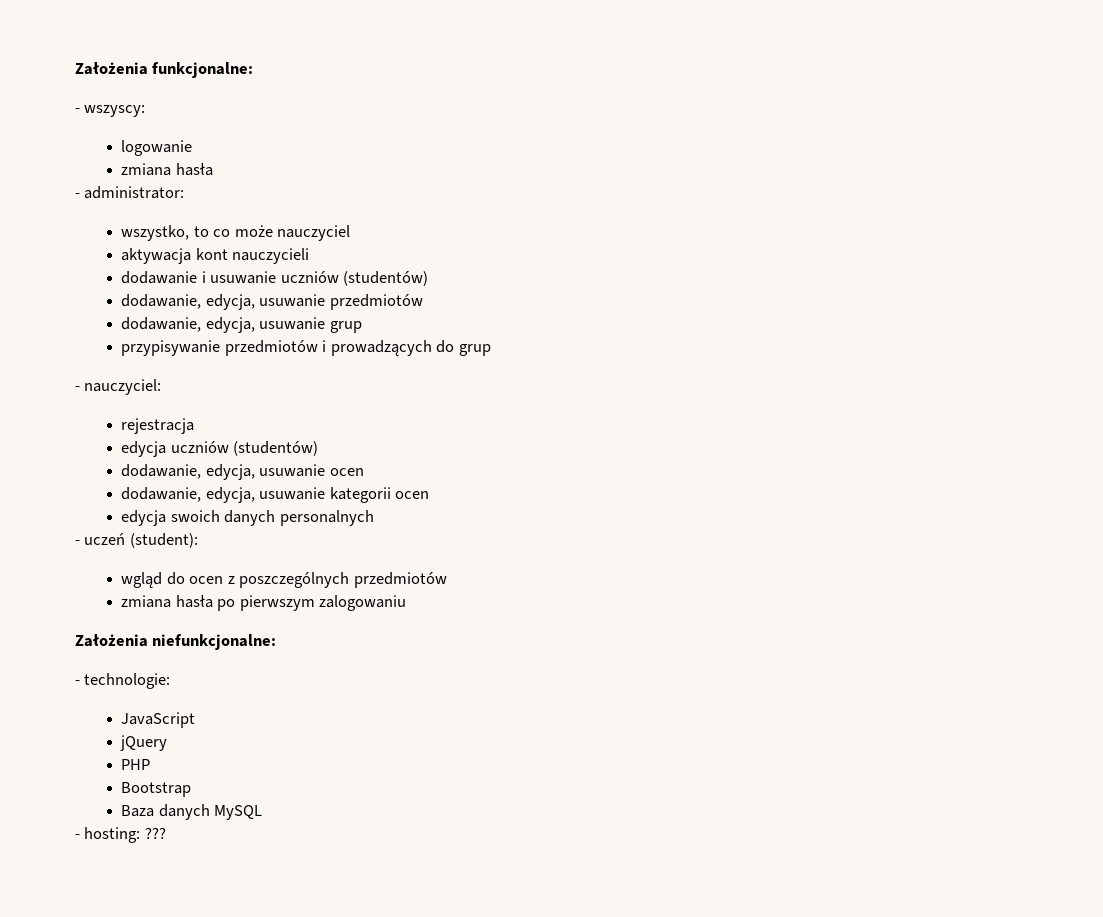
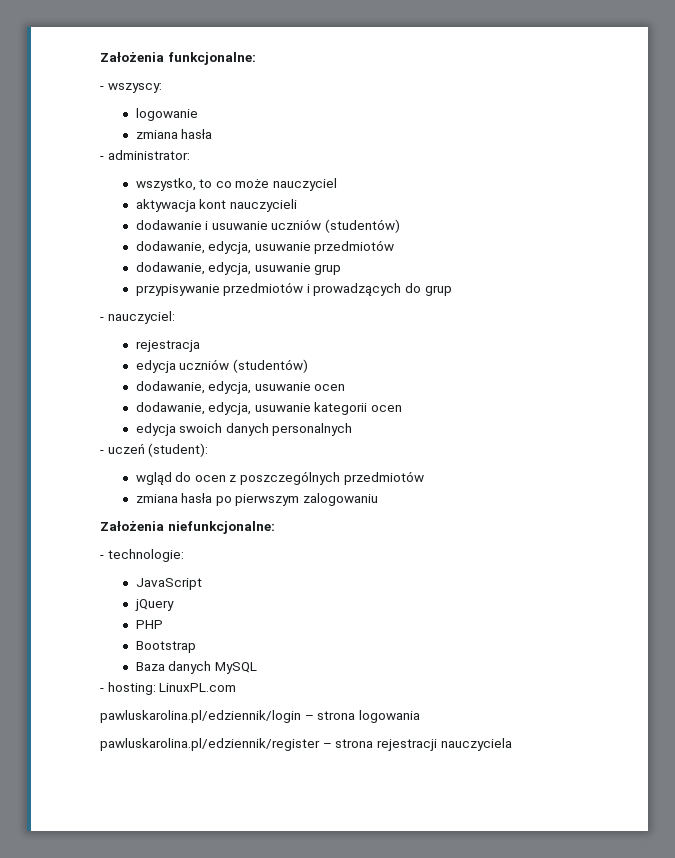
- - hosting: ???
+ - hosting: LinuxPL.com
+ pawluskarolina.pl/edziennik/login – strona logowania
+ pawluskarolina.pl/edziennik/register – strona rejestracji nauczyciela

